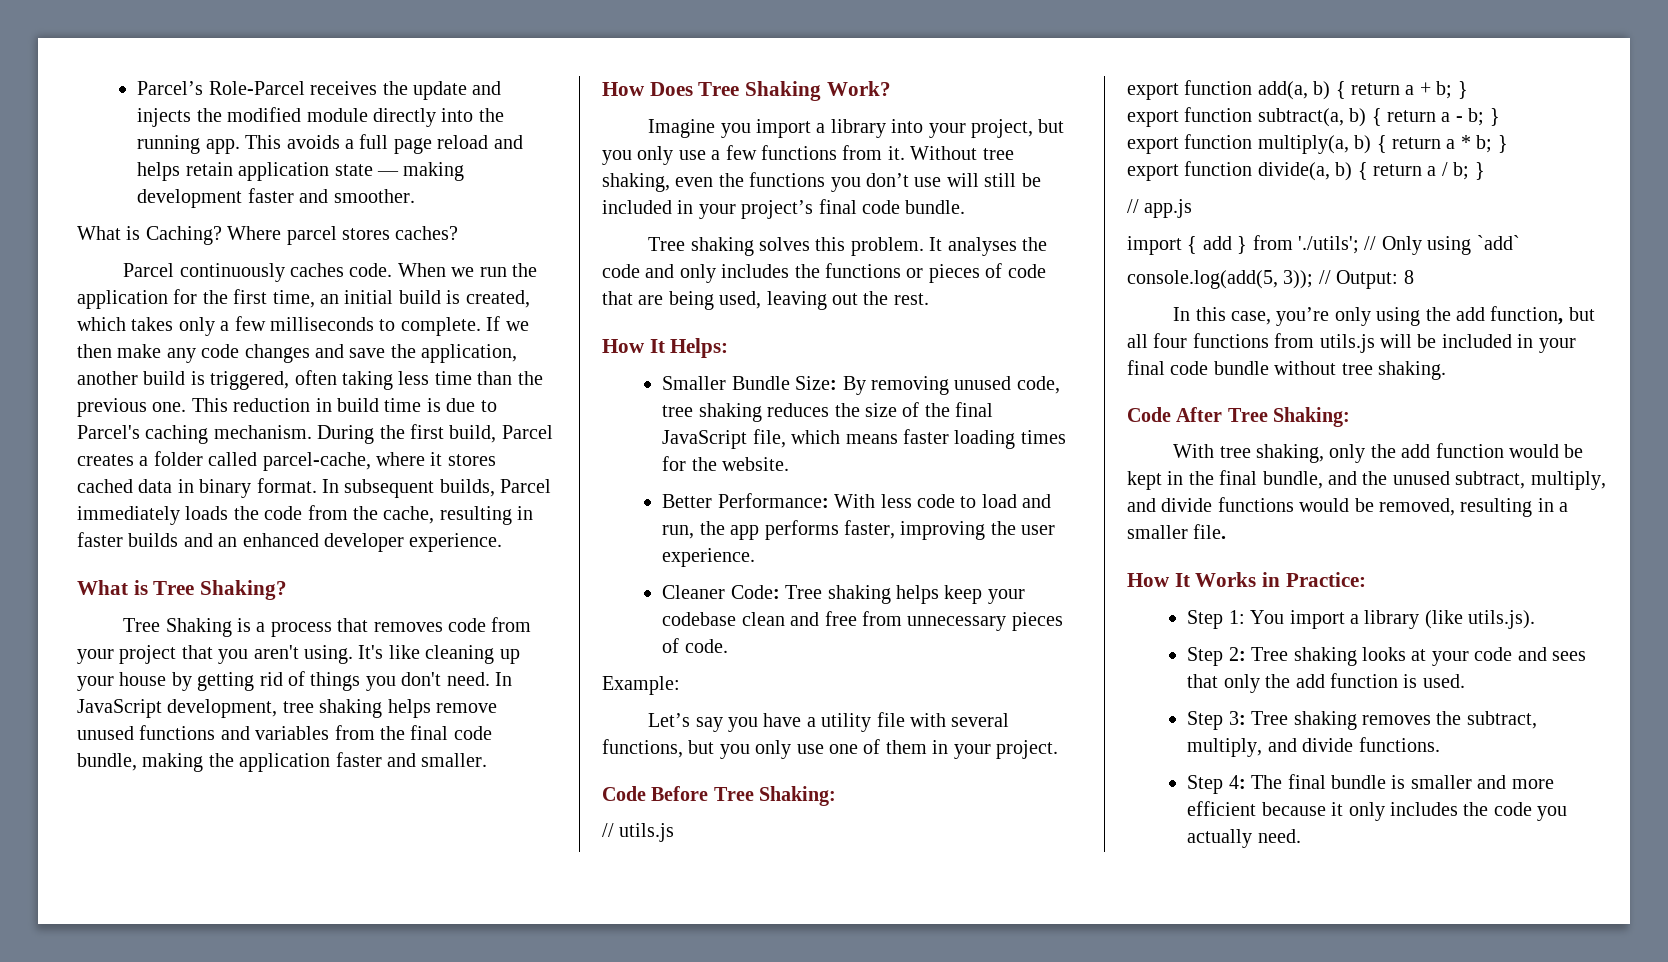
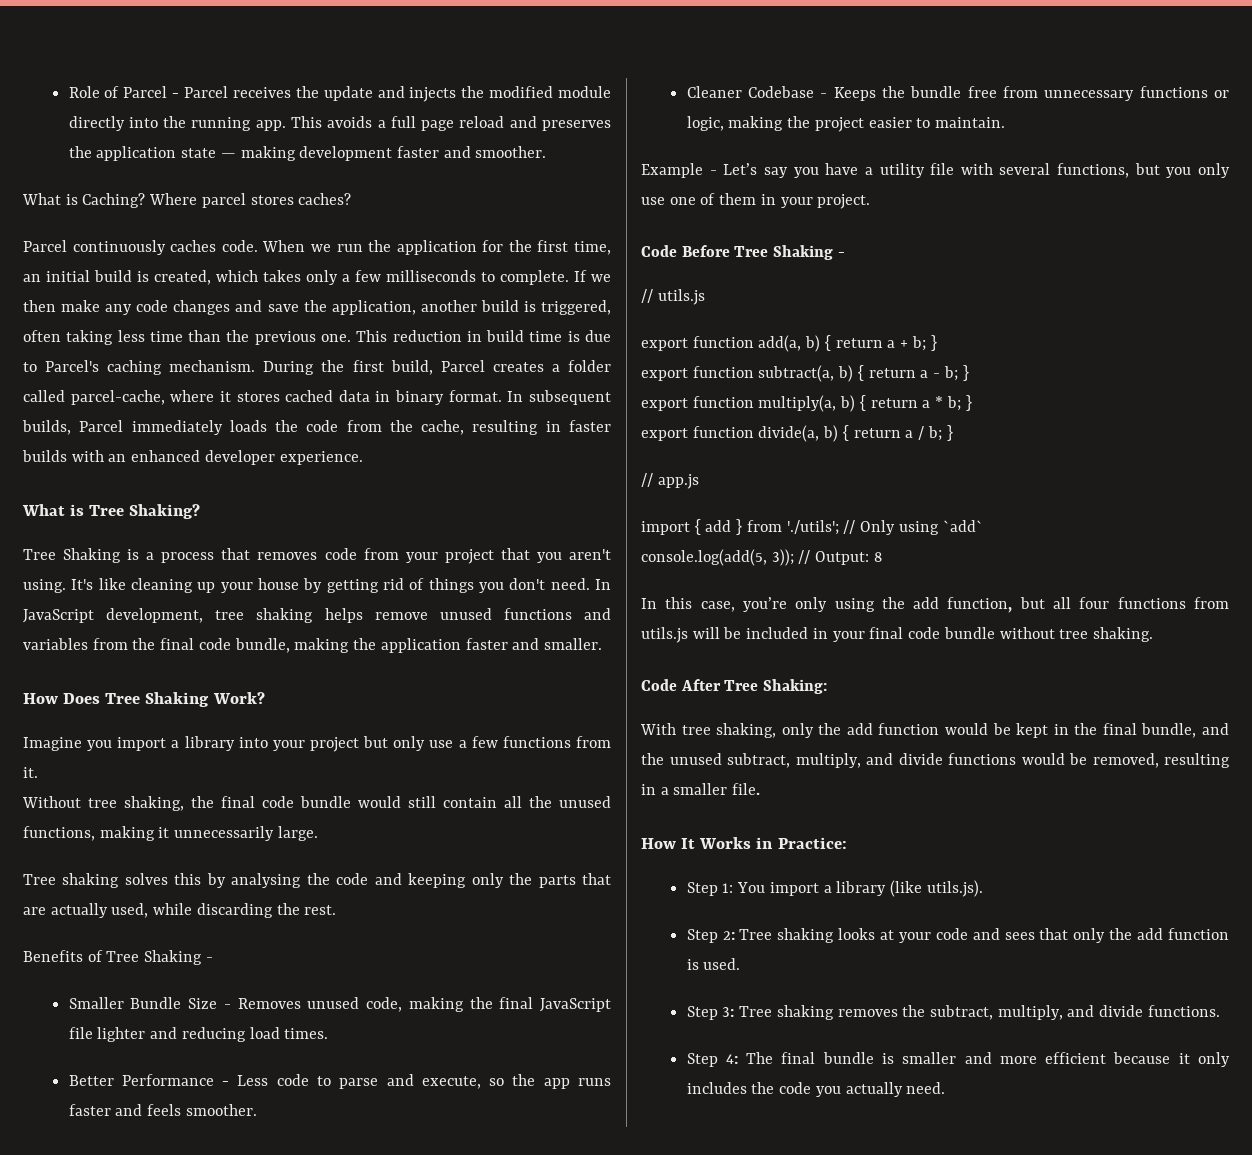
- Parcel’s Role-Parcel receives the update and injects the modified module directly into the running app.
+ Role of Parcel - Parcel receives the update and injects the modified module directly into the running app.
- This avoids a full page reload and helps retain application state — making development faster and smoother.
+ This avoids a full page reload and preserves the application state — making development faster and smoother.
- In subsequent builds, Parcel immediately loads the code from the cache, resulting in faster builds and an enhanced developer experience.
+ In subsequent builds, Parcel immediately loads the code from the cache, resulting in faster builds with an enhanced developer experience.
- Imagine you import a library into your project, but you only use a few functions from it. Without tree shaking, even the functions you don’t use will still be included in your project’s final code bundle.
- Tree shaking solves this problem. It analyses the code and only includes the functions or pieces of code that are being used, leaving out the rest.
- How It Helps:
- Smaller Bundle Size: By removing unused code, tree shaking reduces the size of the final JavaScript file, which means faster loading times for the website.
- Better Performance: With less code to load and run, the app performs faster, improving the user experience.
- Cleaner Code: Tree shaking helps keep your codebase clean and free from unnecessary pieces of code.
- Example:
- Let’s say you have a utility file with several functions, but you only use one of them in your project.
+ Imagine you import a library into your project but only use a few functions from it.
+ Without tree shaking, the final code bundle would still contain all the unused functions, making it unnecessarily large.
+ Tree shaking solves this by analysing the code and keeping only the parts that are actually used, while discarding the rest.
+ Benefits of Tree Shaking -
+ Smaller Bundle Size - Removes unused code, making the final JavaScript file lighter and reducing load times.
+ Better Performance - Less code to parse and execute, so the app runs faster and feels smoother.
+ Cleaner Codebase - Keeps the bundle free from unnecessary functions or logic, making the project easier to maintain.
+ Example - Let’s say you have a utility file with several functions, but you only use one of them in your project.
- Code Before Tree Shaking:
+ Code Before Tree Shaking -

